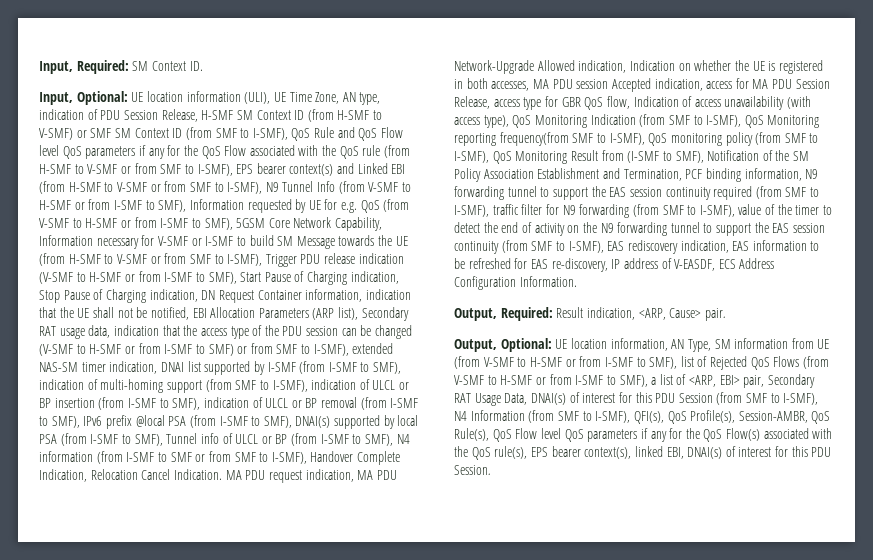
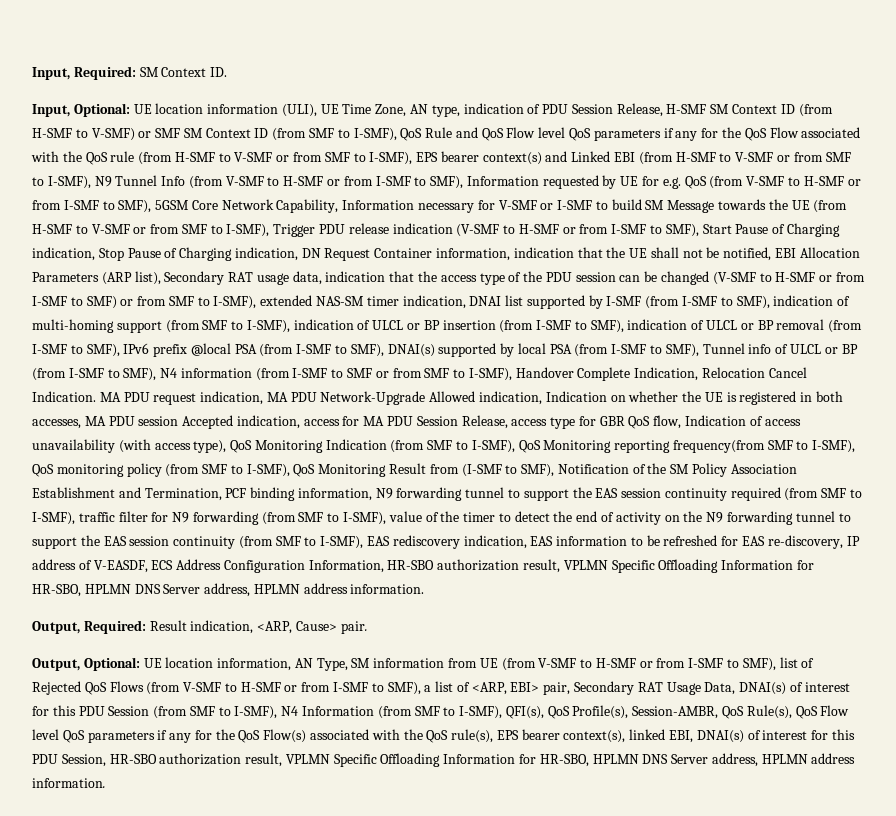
- MA PDU request indication, MA PDU Network-Upgrade Allowed indication, Indication on whether the UE is registered in both accesses, MA PDU session Accepted indication, access for MA PDU Session Release, access type for GBR QoS flow, Indication of access unavailability (with access type), QoS Monitoring Indication (from SMF to I-SMF), QoS Monitoring reporting frequency(from SMF to I-SMF), QoS monitoring policy (from SMF to I-SMF), QoS Monitoring Result from (I-SMF to SMF), Notification of the SM Policy Association Establishment and Termination, PCF binding information, N9 forwarding tunnel to support the EAS session continuity required (from SMF to I-SMF), traffic filter for N9 forwarding (from SMF to I-SMF), value of the timer to detect the end of activity on the N9 forwarding tunnel to support the EAS session continuity (from SMF to I-SMF), EAS rediscovery indication, EAS information to be refreshed for EAS re-discovery, IP address of V-EASDF, ECS Address Configuration Information.
+ MA PDU request indication, MA PDU Network-Upgrade Allowed indication, Indication on whether the UE is registered in both accesses, MA PDU session Accepted indication, access for MA PDU Session Release, access type for GBR QoS flow, Indication of access unavailability (with access type), QoS Monitoring Indication (from SMF to I-SMF), QoS Monitoring reporting frequency(from SMF to I-SMF), QoS monitoring policy (from SMF to I-SMF), QoS Monitoring Result from (I-SMF to SMF), Notification of the SM Policy Association Establishment and Termination, PCF binding information, N9 forwarding tunnel to support the EAS session continuity required (from SMF to I-SMF), traffic filter for N9 forwarding (from SMF to I-SMF), value of the timer to detect the end of activity on the N9 forwarding tunnel to support the EAS session continuity (from SMF to I-SMF), EAS rediscovery indication, EAS information to be refreshed for EAS re-discovery, IP address of V-EASDF, ECS Address Configuration Information, HR-SBO authorization result, VPLMN Specific Offloading Information for HR-SBO, HPLMN DNS Server address, HPLMN address information.
- UE location information, AN Type, SM information from UE (from V-SMF to H-SMF or from I-SMF to SMF), list of Rejected QoS Flows (from V-SMF to H-SMF or from I-SMF to SMF), a list of <ARP, EBI> pair, Secondary RAT Usage Data, DNAI(s) of interest for this PDU Session (from SMF to I-SMF), N4 Information (from SMF to I-SMF), QFI(s), QoS Profile(s), Session-AMBR, QoS Rule(s), QoS Flow level QoS parameters if any for the QoS Flow(s) associated with the QoS rule(s), EPS bearer context(s), linked EBI, DNAI(s) of interest for this PDU Session.
+ UE location information, AN Type, SM information from UE (from V-SMF to H-SMF or from I-SMF to SMF), list of Rejected QoS Flows (from V-SMF to H-SMF or from I-SMF to SMF), a list of <ARP, EBI> pair, Secondary RAT Usage Data, DNAI(s) of interest for this PDU Session (from SMF to I-SMF), N4 Information (from SMF to I-SMF), QFI(s), QoS Profile(s), Session-AMBR, QoS Rule(s), QoS Flow level QoS parameters if any for the QoS Flow(s) associated with the QoS rule(s), EPS bearer context(s), linked EBI, DNAI(s) of interest for this PDU Session, HR-SBO authorization result, VPLMN Specific Offloading Information for HR-SBO, HPLMN DNS Server address, HPLMN address information.

